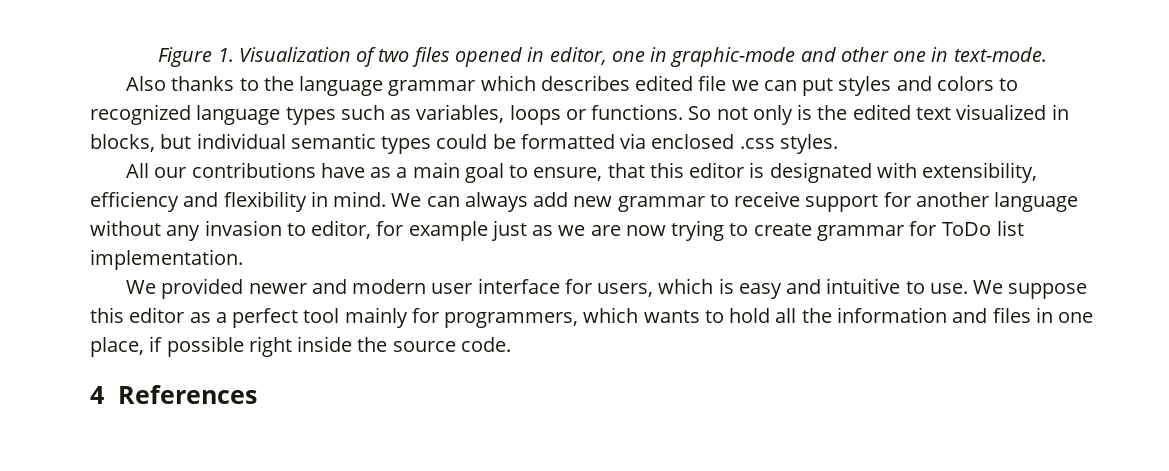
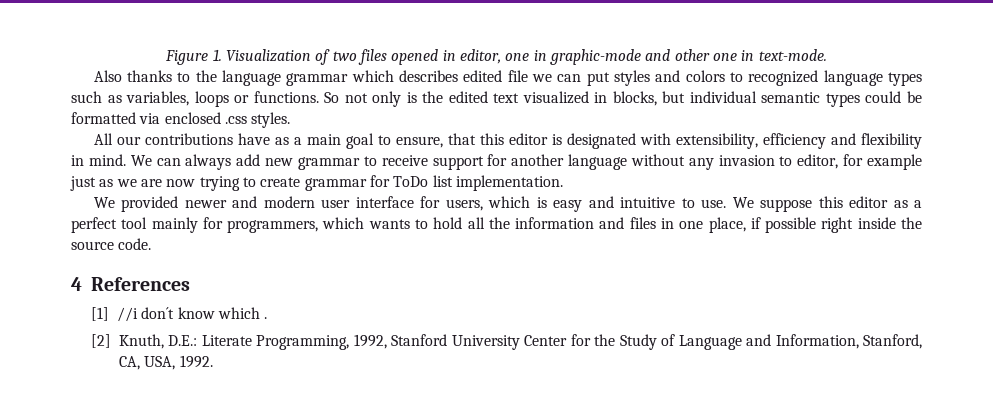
+ [1] //i don´t know which .
+ [2] Knuth, D.E.: Literate Programming, 1992, Stanford University Center for the Study of Language and Information, Stanford, CA, USA, 1992.

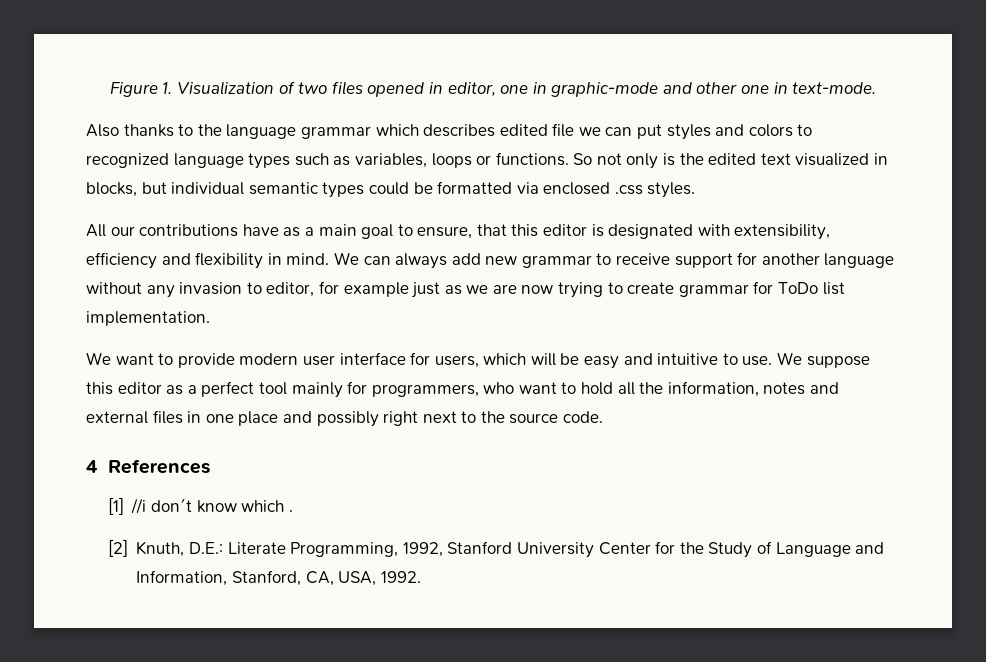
- We provided newer and modern user interface for users, which is easy and intuitive to use.
+ We want to provide modern user interface for users, which will be easy and intuitive to use.
- We suppose this editor as a perfect tool mainly for programmers, which wants to hold all the information and files in one place, if possible right inside the source code.
+ We suppose this editor as a perfect tool mainly for programmers, who want to hold all the information, notes and external files in one place and possibly right next to the source code.

